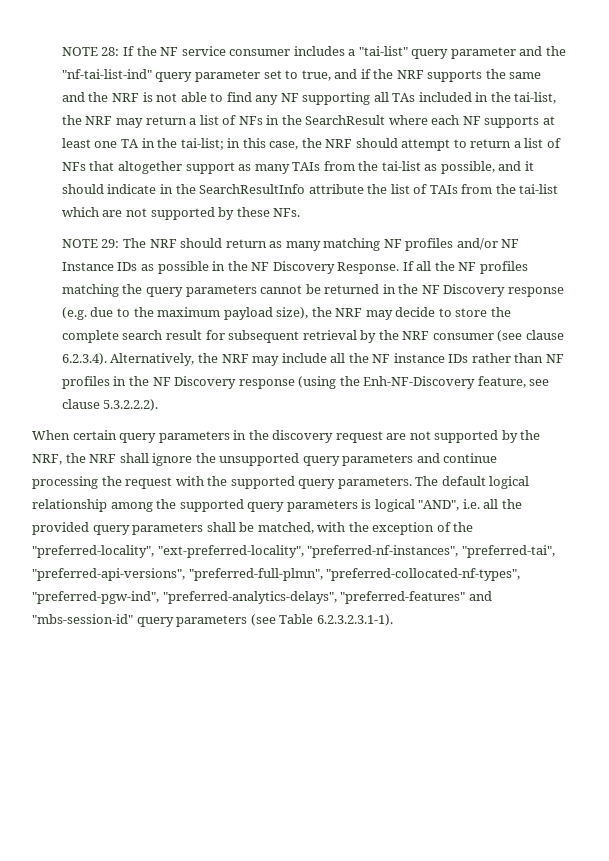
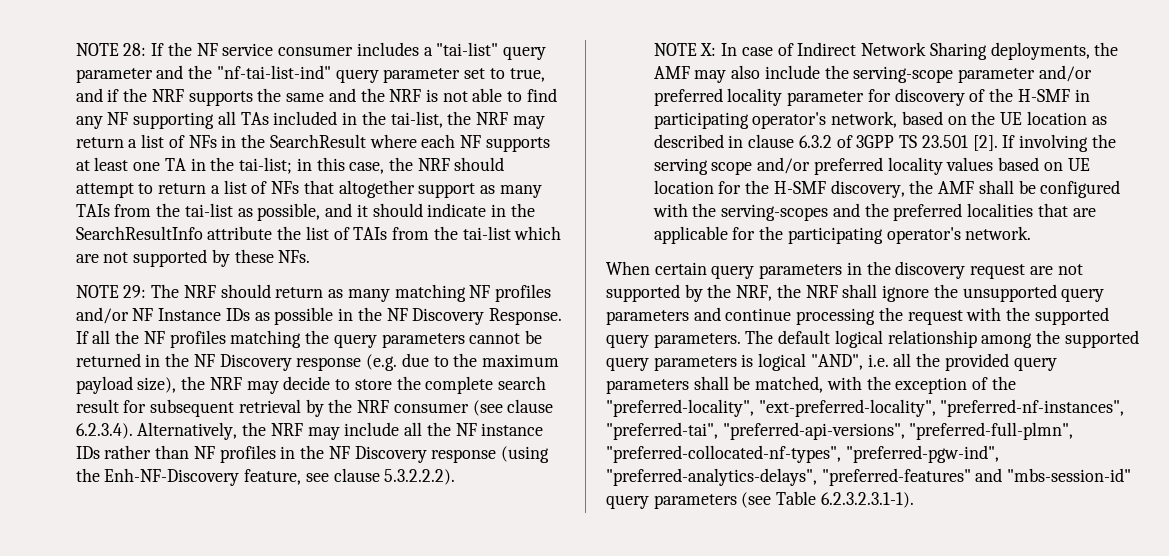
+ NOTE X: In case of Indirect Network Sharing deployments, the AMF may also include the serving-scope parameter and/or preferred locality parameter for discovery of the H-SMF in participating operator's network, based on the UE location as described in clause 6.3.2 of 3GPP TS 23.501 [2]. If involving the serving scope and/or preferred locality values based on UE location for the H-SMF discovery, the AMF shall be configured with the serving-scopes and the preferred localities that are applicable for the participating operator's network.

